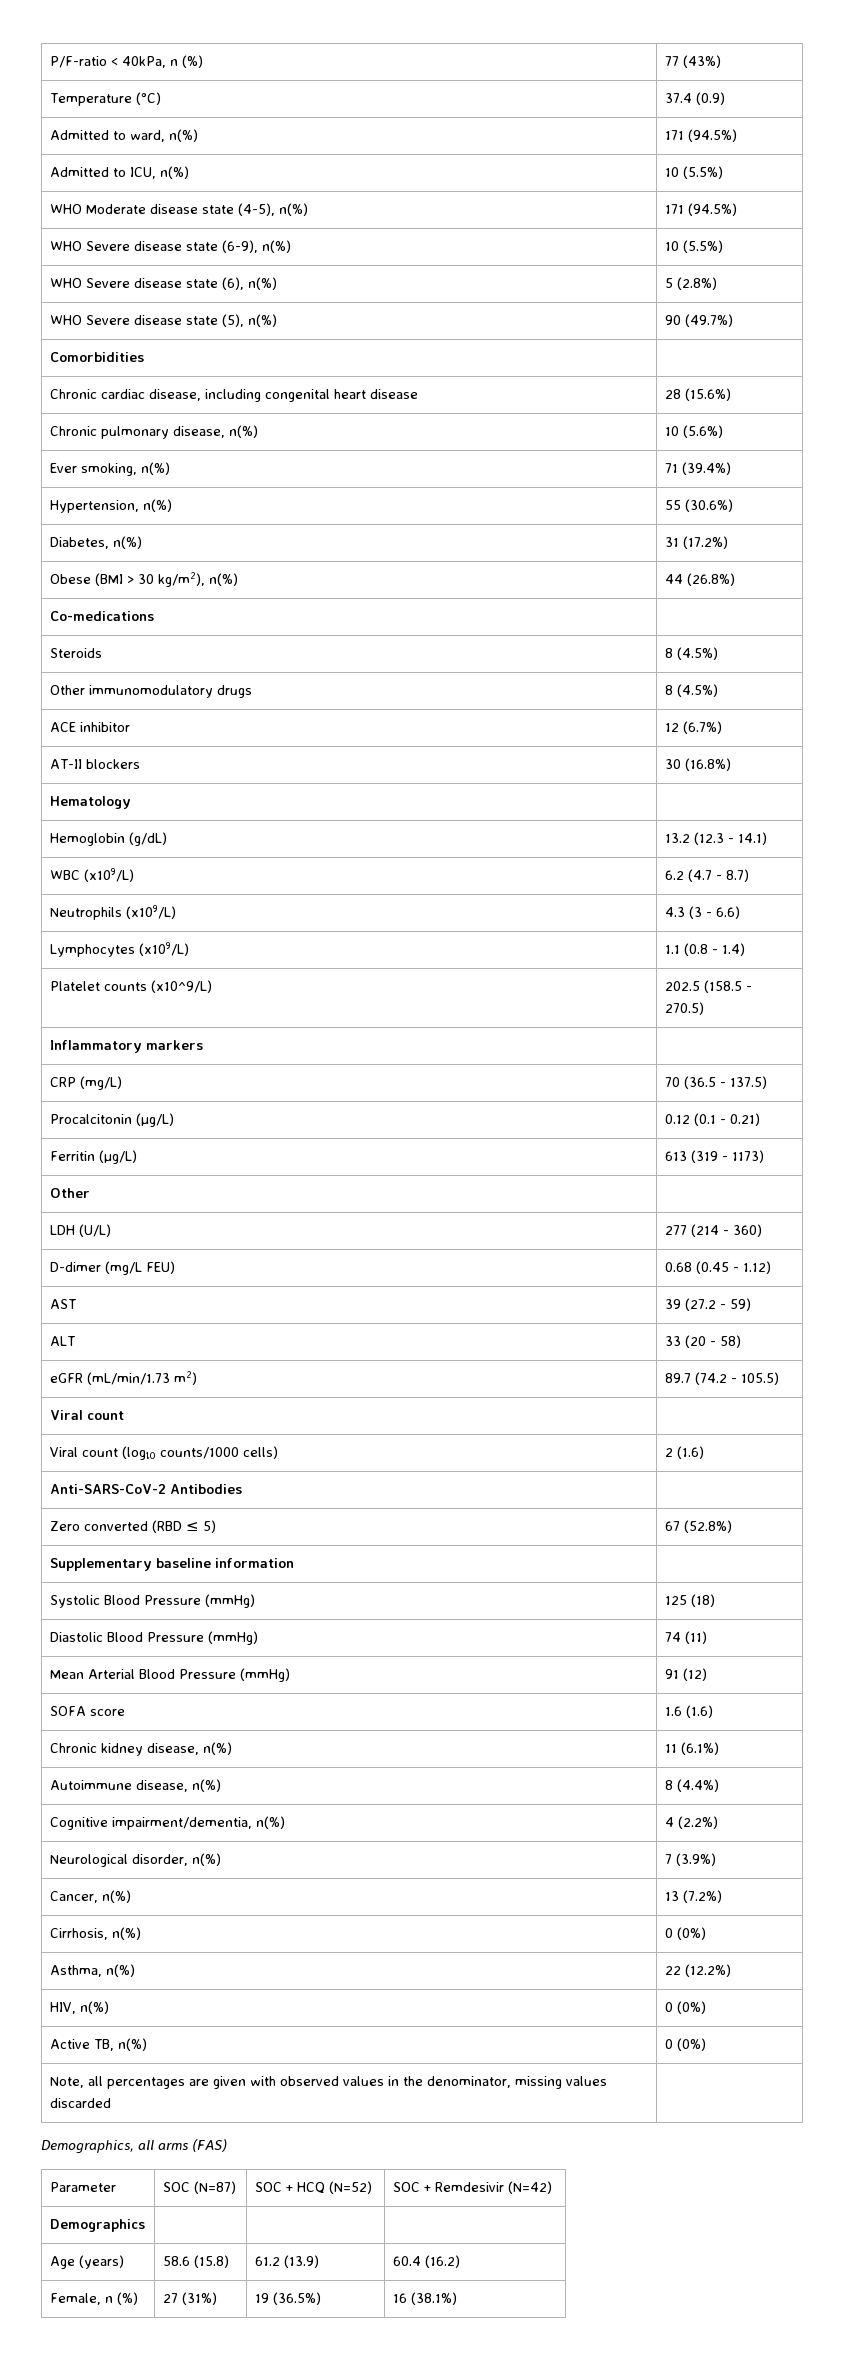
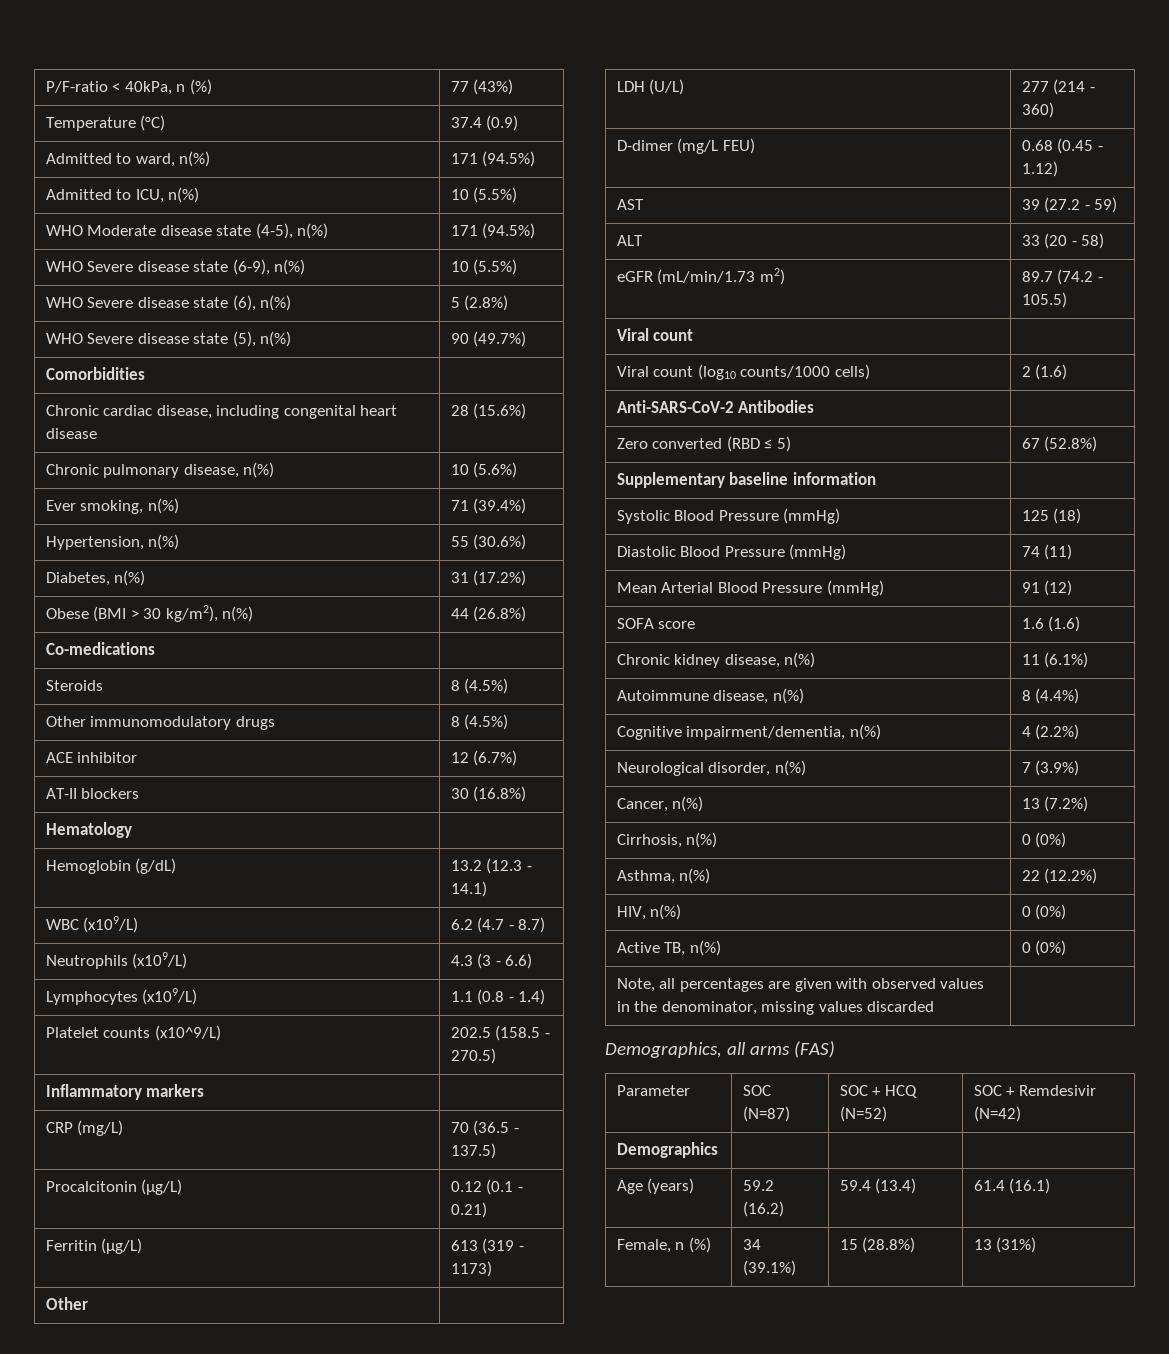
- Age (years) | 58.6 (15.8) | 61.2 (13.9) | 60.4 (16.2)
- Female, n (%) | 27 (31%) | 19 (36.5%) | 16 (38.1%)
+ Age (years) | 59.2 (16.2) | 59.4 (13.4) | 61.4 (16.1)
+ Female, n (%) | 34 (39.1%) | 15 (28.8%) | 13 (31%)

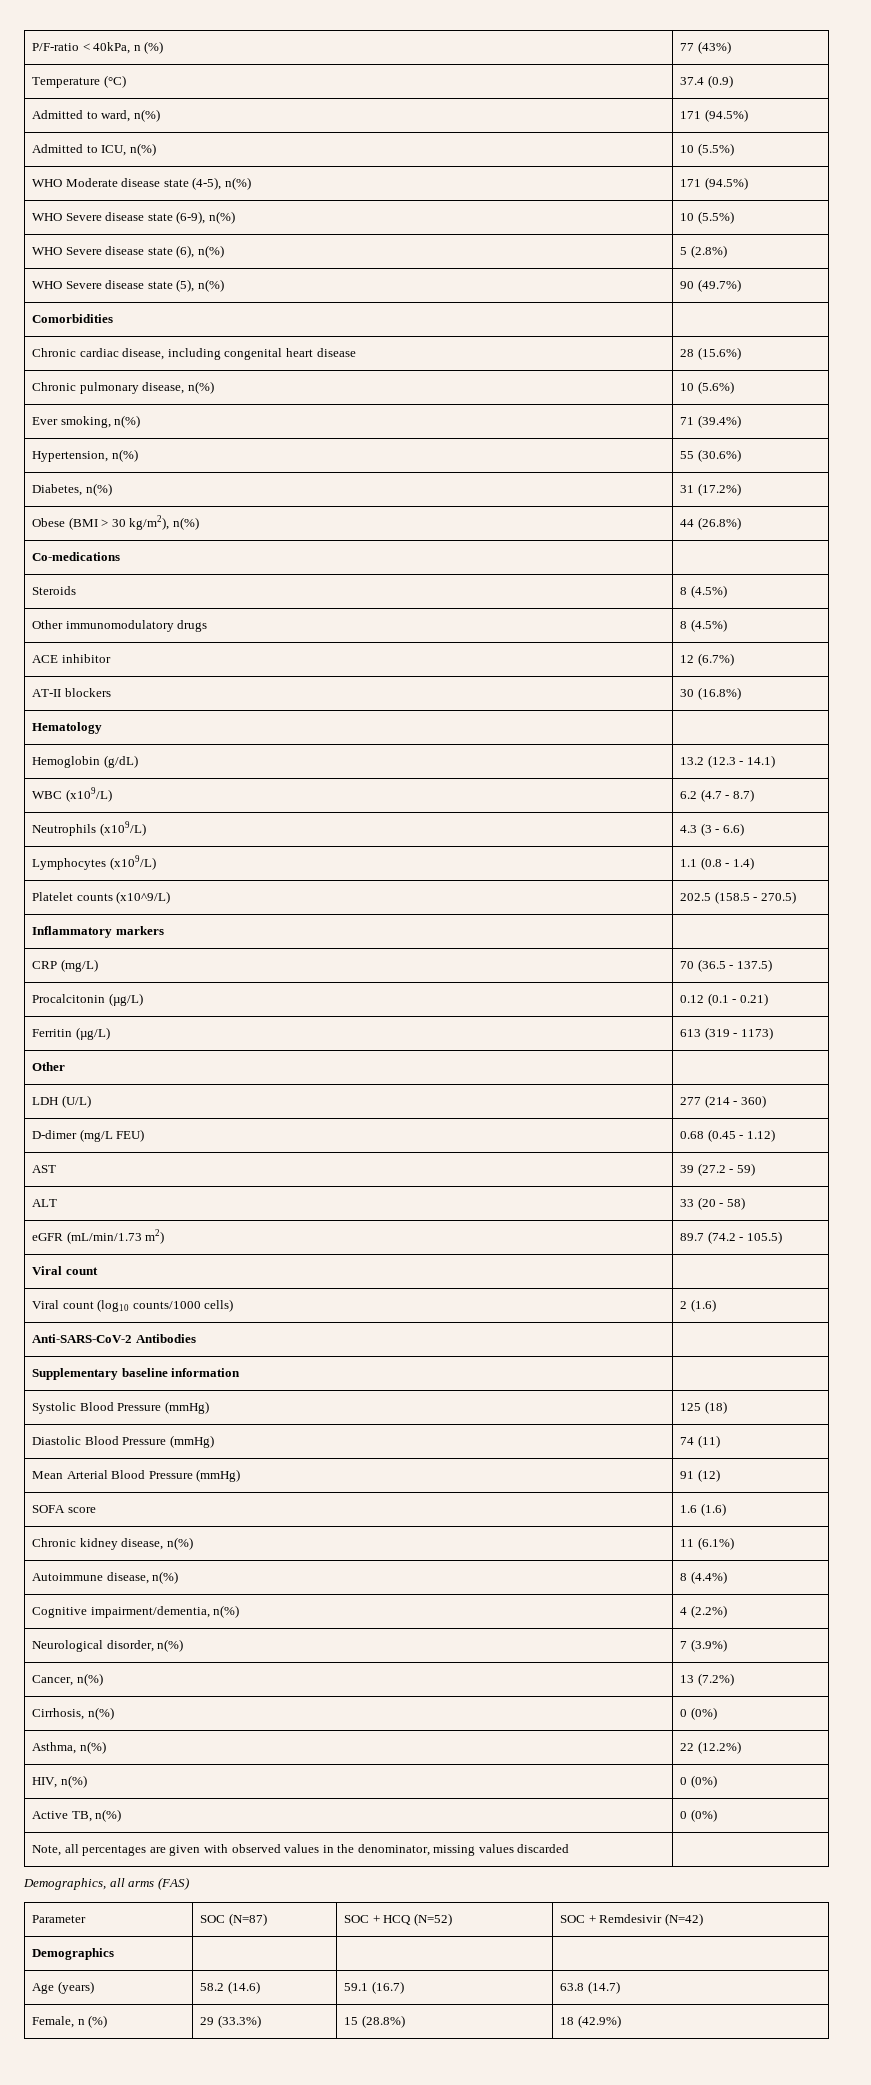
- Zero converted (RBD ≤ 5) | 67 (52.8%)
- Age (years) | 59.2 (16.2) | 59.4 (13.4) | 61.4 (16.1)
+ Age (years) | 58.2 (14.6) | 59.1 (16.7) | 63.8 (14.7)
- Female, n (%) | 34 (39.1%) | 15 (28.8%) | 13 (31%)
+ Female, n (%) | 29 (33.3%) | 15 (28.8%) | 18 (42.9%)

